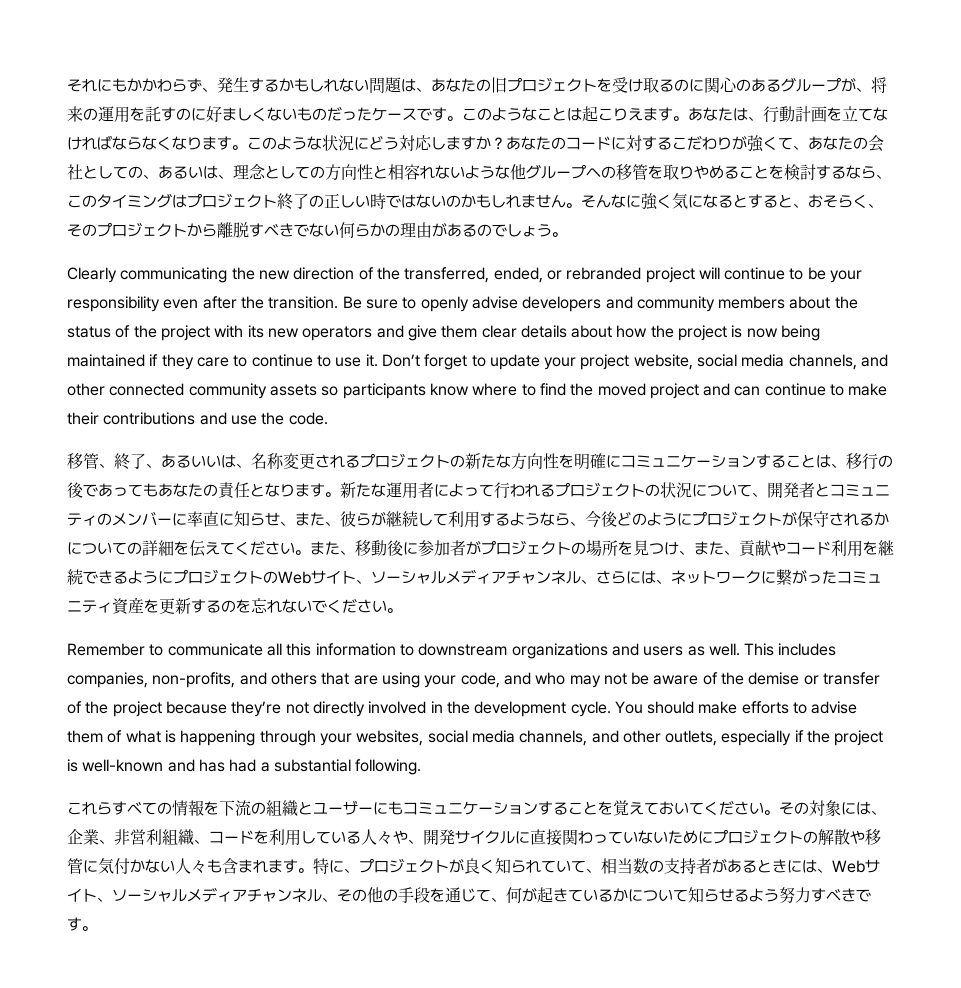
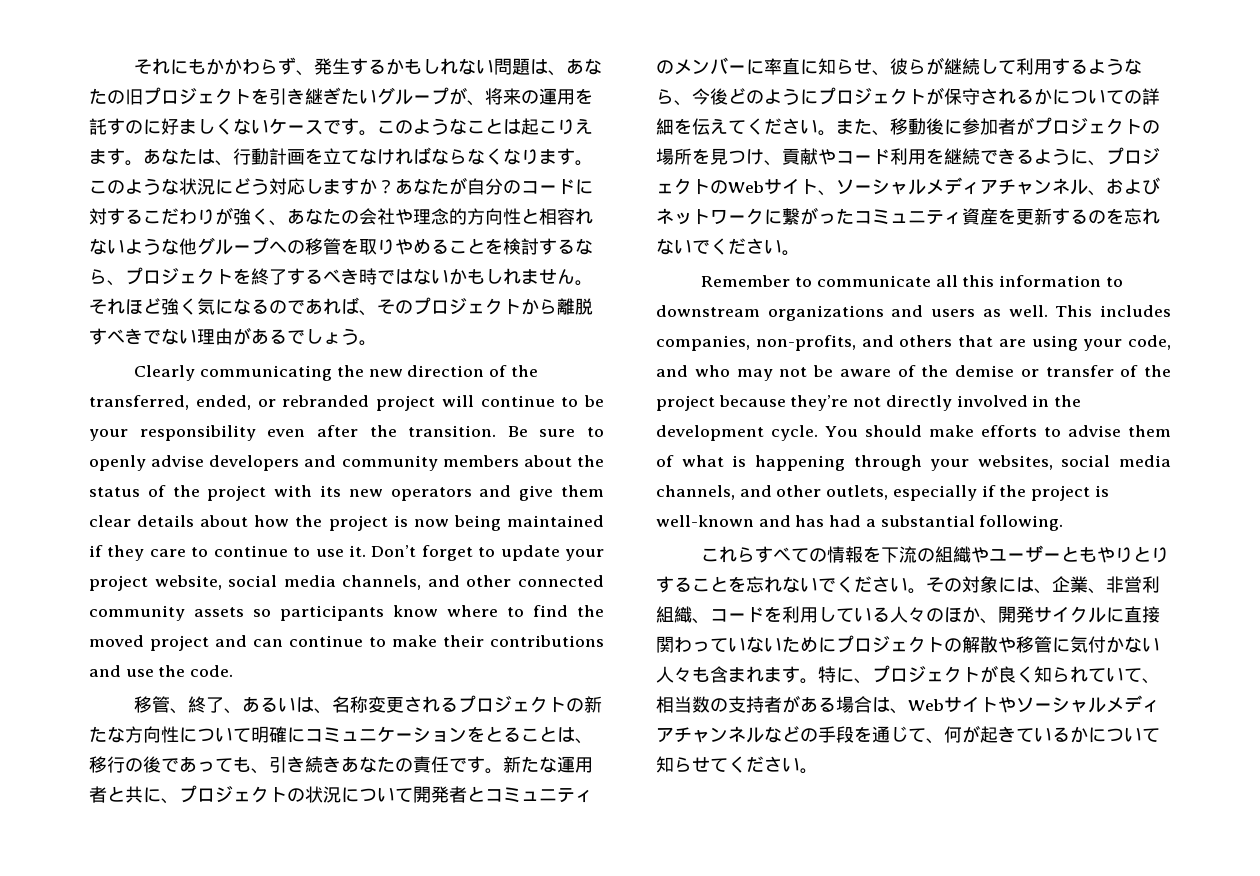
- それにもかかわらず、発生するかもしれない問題は、あなたの旧プロジェクトを受け取るのに関心のあるグループが、将来の運用を託すのに好ましくないものだったケースです。
+ それにもかかわらず、発生するかもしれない問題は、あなたの旧プロジェクトを引き継ぎたいグループが、将来の運用を託すのに好ましくないケースです。
- あなたのコードに対するこだわりが強くて、あなたの会社としての、あるいは、理念としての方向性と相容れないような他グループへの移管を取りやめることを検討するなら、このタイミングはプロジェクト終了の正しい時ではないのかもしれません。
+ あなたが自分のコードに対するこだわりが強く、あなたの会社や理念的方向性と相容れないような他グループへの移管を取りやめることを検討するなら、プロジェクトを終了するべき時ではないかもしれません。
- そんなに強く気になるとすると、おそらく、そのプロジェクトから離脱すべきでない何らかの理由があるのでしょう。
+ それほど強く気になるのであれば、そのプロジェクトから離脱すべきでない理由があるでしょう。
- 移管、終了、あるいいは、名称変更されるプロジェクトの新たな方向性を明確にコミュニケーションすることは、移行の後であってもあなたの責任となります。
+ 移管、終了、あるいは、名称変更されるプロジェクトの新たな方向性について明確にコミュニケーションをとることは、移行の後であっても、引き続きあなたの責任です。
- 新たな運用者によって行われるプロジェクトの状況について、開発者とコミュニティのメンバーに率直に知らせ、また、彼らが継続して利用するようなら、今後どのようにプロジェクトが保守されるかについての詳細を伝えてください。
+ 新たな運用者と共に、プロジェクトの状況について開発者とコミュニティのメンバーに率直に知らせ、彼らが継続して利用するようなら、今後どのようにプロジェクトが保守されるかについての詳細を伝えてください。
- また、移動後に参加者がプロジェクトの場所を見つけ、また、貢献やコード利用を継続できるようにプロジェクトのWebサイト、ソーシャルメディアチャンネル、さらには、ネットワークに繋がったコミュニティ資産を更新するのを忘れないでください。
+ また、移動後に参加者がプロジェクトの場所を見つけ、貢献やコード利用を継続できるように、プロジェクトのWebサイト、ソーシャルメディアチャンネル、およびネットワークに繋がったコミュニティ資産を更新するのを忘れないでください。
- これらすべての情報を下流の組織とユーザーにもコミュニケーションすることを覚えておいてください。
+ これらすべての情報を下流の組織やユーザーともやりとりすることを忘れないでください。
- その対象には、企業、非営利組織、コードを利用している人々や、開発サイクルに直接関わっていないためにプロジェクトの解散や移管に気付かない人々も含まれます。
+ その対象には、企業、非営利組織、コードを利用している人々のほか、開発サイクルに直接関わっていないためにプロジェクトの解散や移管に気付かない人々も含まれます。
- 特に、プロジェクトが良く知られていて、相当数の支持者があるときには、Webサイト、ソーシャルメディアチャンネル、その他の手段を通じて、何が起きているかについて知らせるよう努力すべきです。
+ 特に、プロジェクトが良く知られていて、相当数の支持者がある場合は、Webサイトやソーシャルメディアチャンネルなどの手段を通じて、何が起きているかについて知らせてください。

